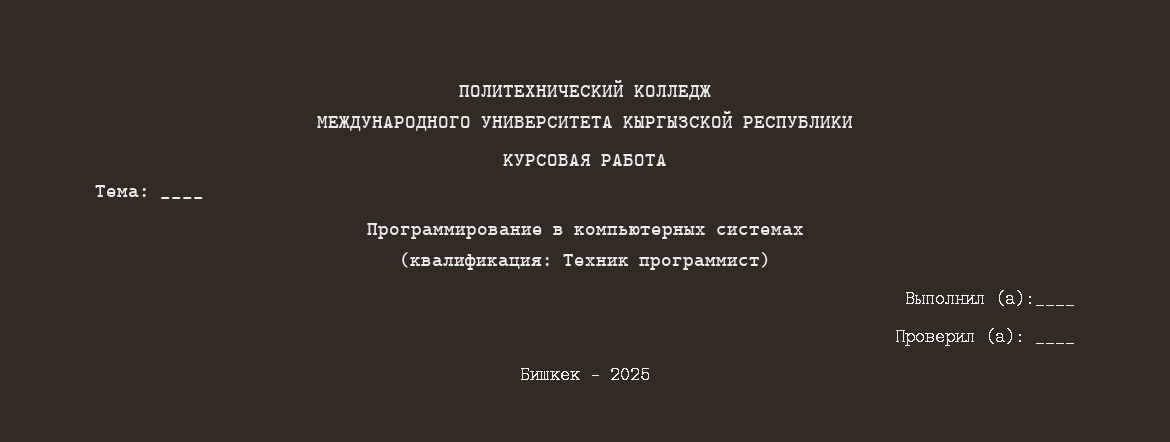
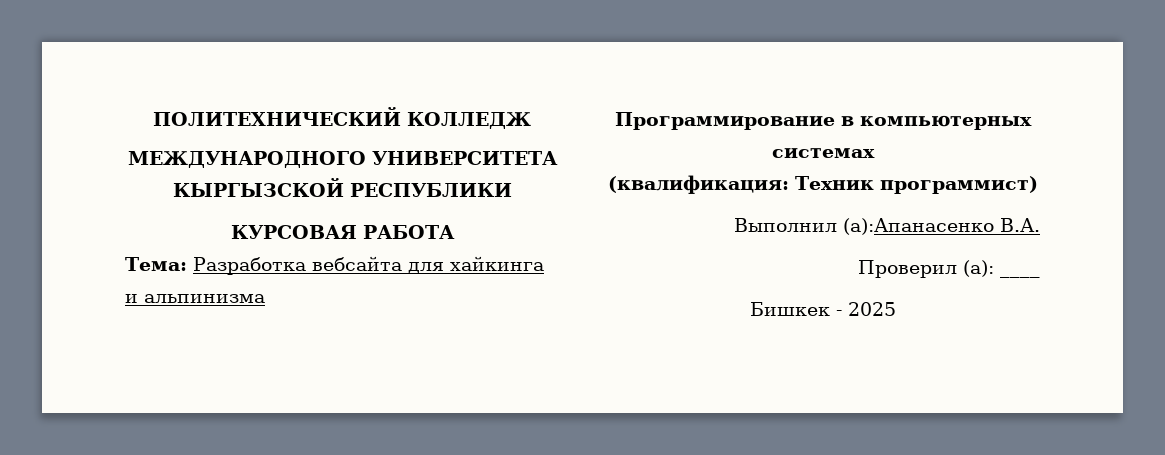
- Тема: ____
+ Тема: Разработка вебсайта для хайкинга и альпинизма
- Выполнил (а):____
+ Выполнил (а):Апанасенко В.А.

